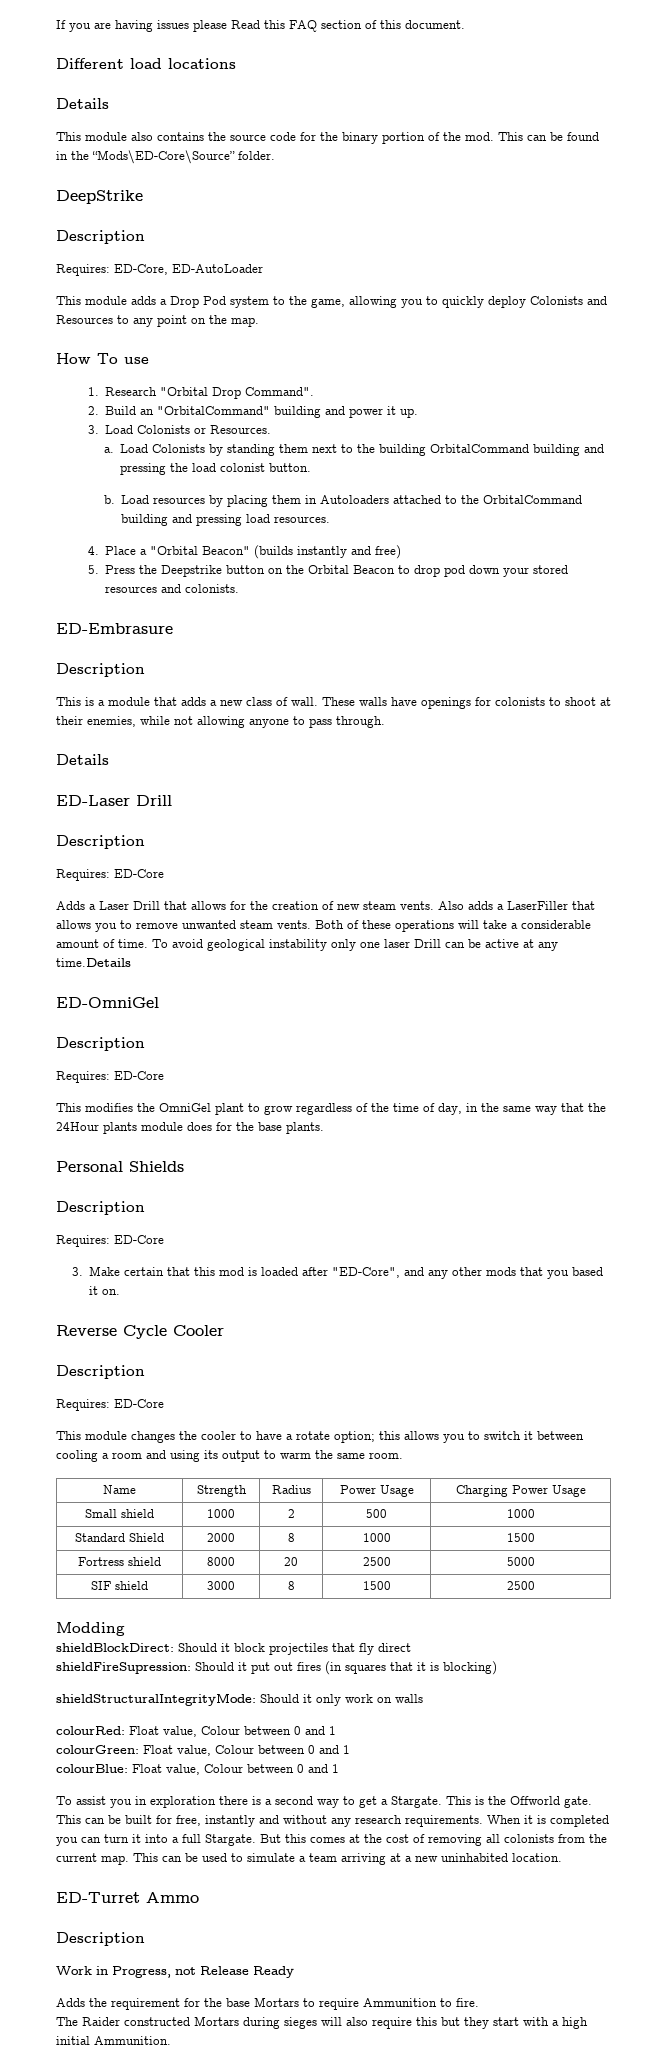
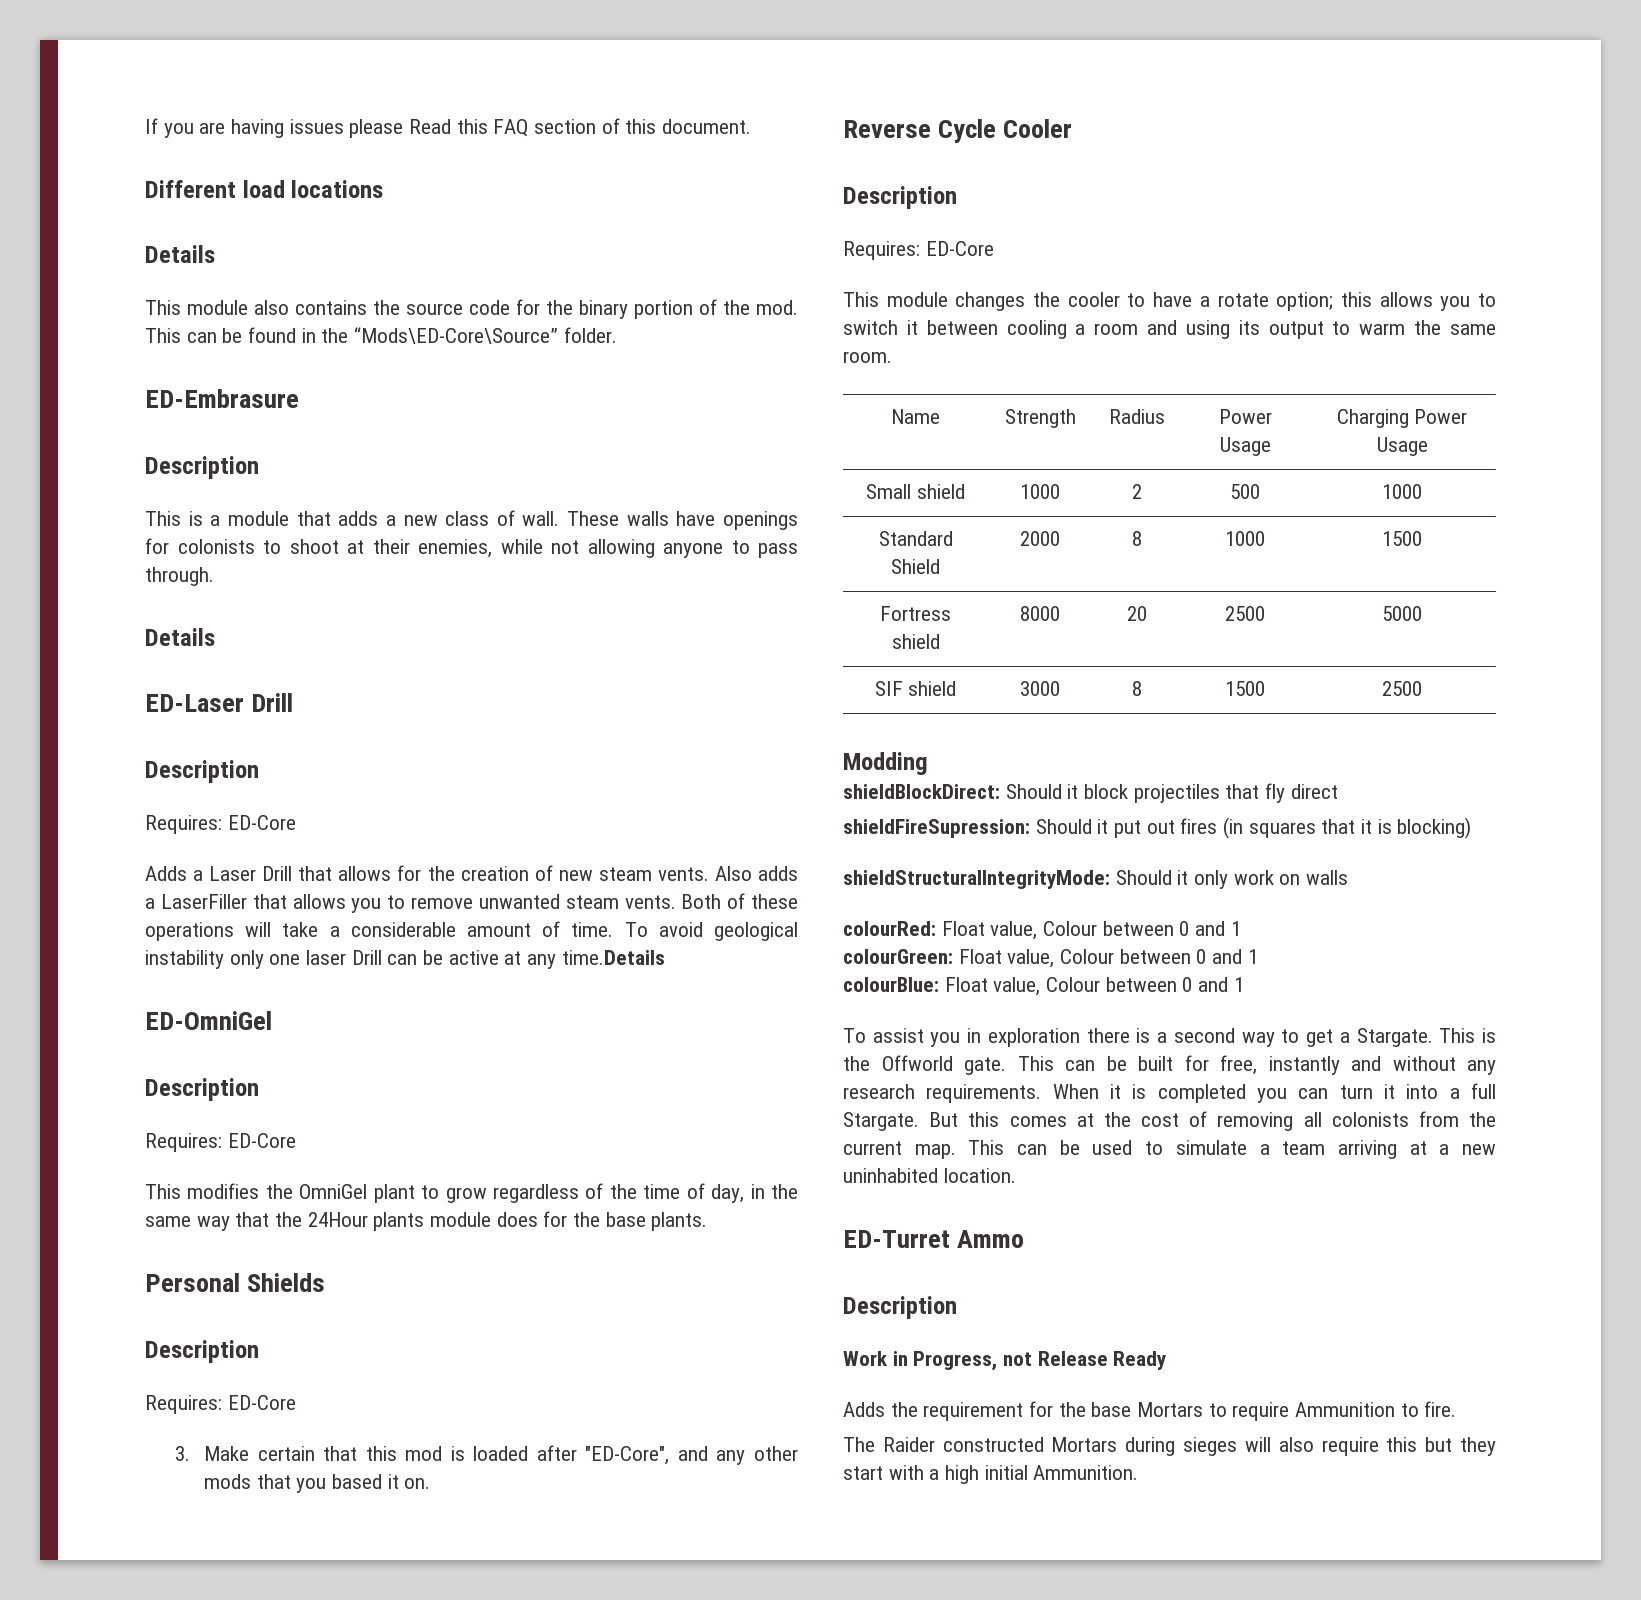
- DeepStrike
- Description
- Requires: ED-Core, ED-AutoLoader
- This module adds a Drop Pod system to the game, allowing you to quickly deploy Colonists and Resources to any point on the map.
- How To use
- 1. Research "Orbital Drop Command".
- 2. Build an "OrbitalCommand" building and power it up.
- 3. Load Colonists or Resources.
- a. Load Colonists by standing them next to the building OrbitalCommand building and pressing the load colonist button.
- b. Load resources by placing them in Autoloaders attached to the OrbitalCommand building and pressing load resources.
- 4. Place a "Orbital Beacon" (builds instantly and free)
- 5. Press the Deepstrike button on the Orbital Beacon to drop pod down your stored resources and colonists.

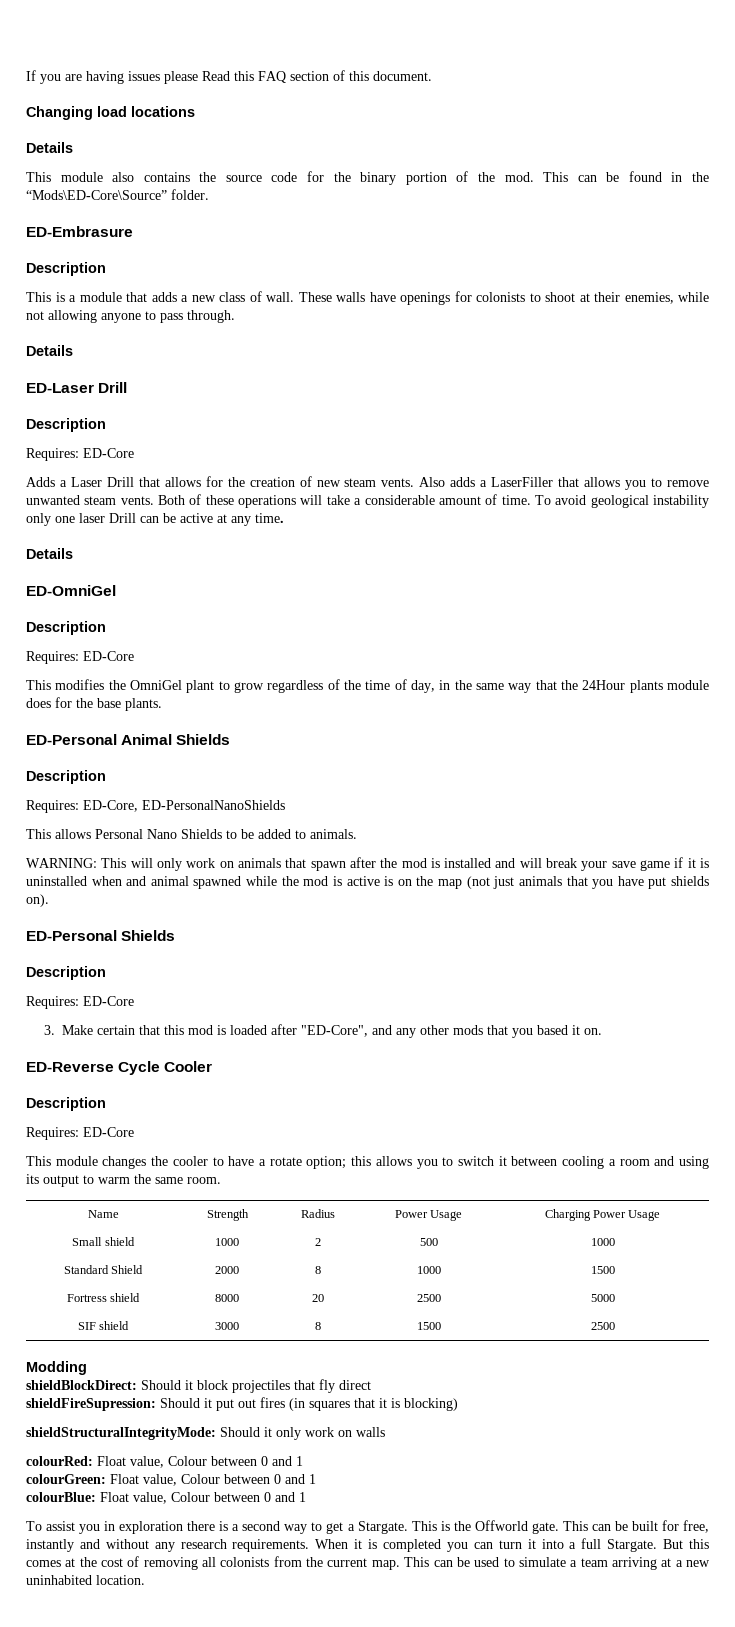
- Different load locations
+ Changing load locations
- To avoid geological instability only one laser Drill can be active at any time.Details
+ To avoid geological instability only one laser Drill can be active at any time.
+ Details
- Personal Shields
+ ED-Personal Animal Shields
+ Description
+ Requires: ED-Core, ED-PersonalNanoShields
+ This allows Personal Nano Shields to be added to animals.
+ WARNING: This will only work on animals that spawn after the mod is installed and will break your save game if it is uninstalled when and animal spawned while the mod is active is on the map (not just animals that you have put shields on).
+ ED-Personal Shields
- Reverse Cycle Cooler
+ ED-Reverse Cycle Cooler
- ED-Turret Ammo
- Description
- Work in Progress, not Release Ready
- Adds the requirement for the base Mortars to require Ammunition to fire.
- The Raider constructed Mortars during sieges will also require this but they start with a high initial Ammunition.

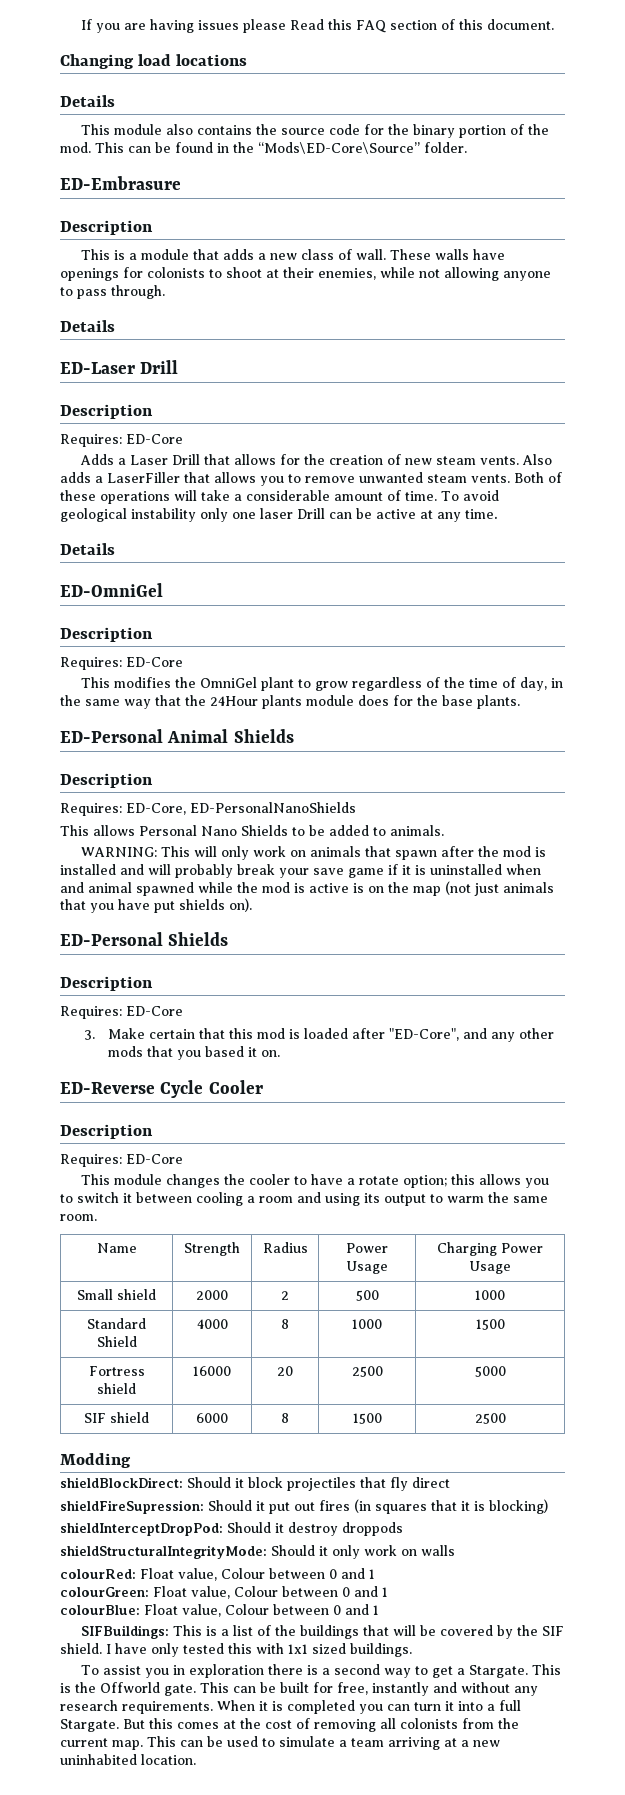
- WARNING: This will only work on animals that spawn after the mod is installed and will break your save game if it is uninstalled when and animal spawned while the mod is active is on the map (not just animals that you have put shields on).
+ WARNING: This will only work on animals that spawn after the mod is installed and will probably break your save game if it is uninstalled when and animal spawned while the mod is active is on the map (not just animals that you have put shields on).
- Small shield | 1000 | 2 | 500 | 1000
+ Small shield | 2000 | 2 | 500 | 1000
- Standard Shield | 2000 | 8 | 1000 | 1500
+ Standard Shield | 4000 | 8 | 1000 | 1500
- Fortress shield | 8000 | 20 | 2500 | 5000
+ Fortress shield | 16000 | 20 | 2500 | 5000
- SIF shield | 3000 | 8 | 1500 | 2500
+ SIF shield | 6000 | 8 | 1500 | 2500
+ shieldInterceptDropPod: Should it destroy droppods
+ SIFBuildings: This is a list of the buildings that will be covered by the SIF shield. I have only tested this with 1x1 sized buildings.

